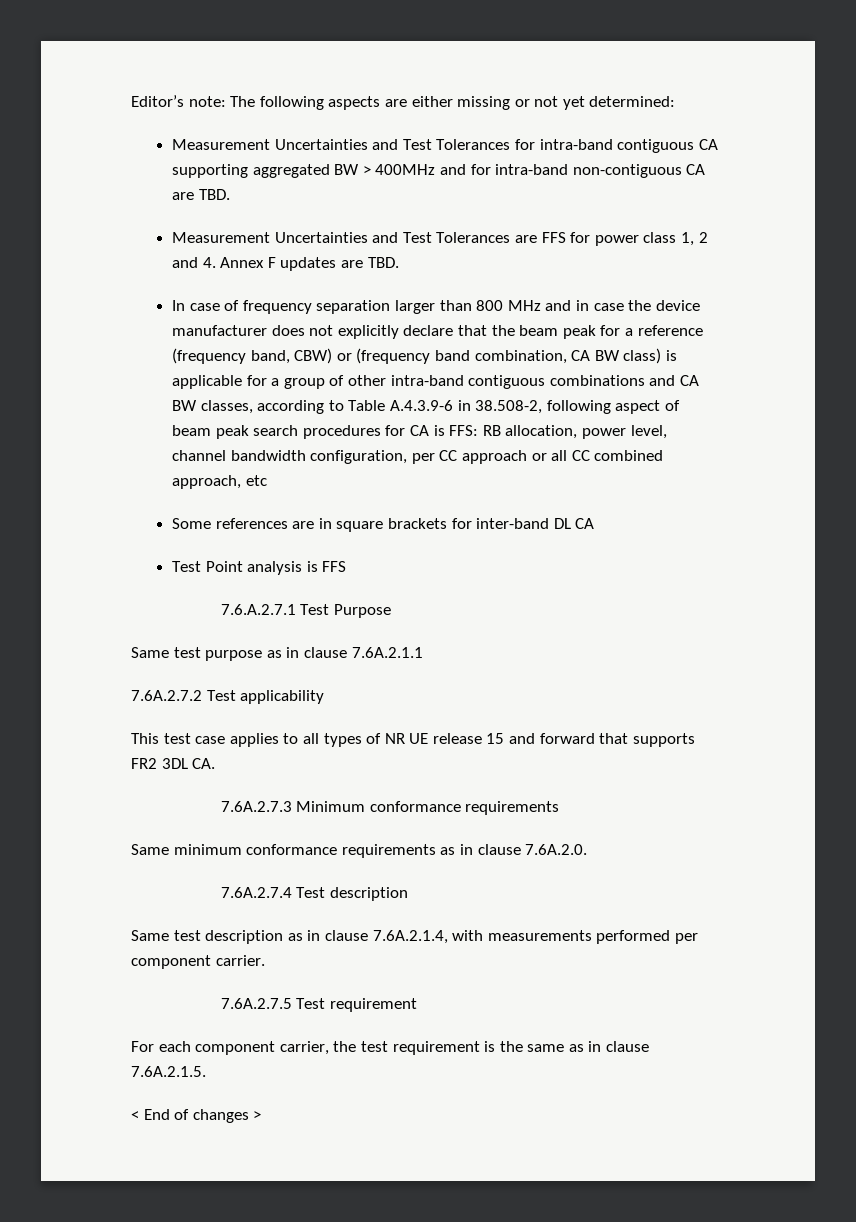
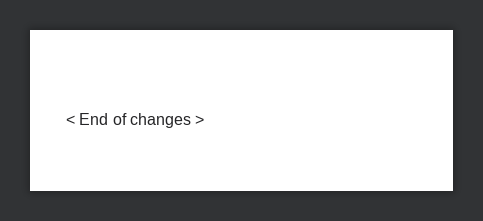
- Editor’s note: The following aspects are either missing or not yet determined:
- Measurement Uncertainties and Test Tolerances for intra-band contiguous CA supporting aggregated BW > 400MHz and for intra-band non-contiguous CA are TBD.
- Measurement Uncertainties and Test Tolerances are FFS for power class 1, 2 and 4. Annex F updates are TBD.
- In case of frequency separation larger than 800 MHz and in case the device manufacturer does not explicitly declare that the beam peak for a reference (frequency band, CBW) or (frequency band combination, CA BW class) is applicable for a group of other intra-band contiguous combinations and CA BW classes, according to Table A.4.3.9-6 in 38.508-2, following aspect of beam peak search procedures for CA is FFS: RB allocation, power level, channel bandwidth configuration, per CC approach or all CC combined approach, etc
- Some references are in square brackets for inter-band DL CA
- Test Point analysis is FFS
- 7.6.A.2.7.1 Test Purpose
- Same test purpose as in clause 7.6A.2.1.1
- 7.6A.2.7.2 Test applicability
- This test case applies to all types of NR UE release 15 and forward that supports FR2 3DL CA.
- 7.6A.2.7.3 Minimum conformance requirements
- Same minimum conformance requirements as in clause 7.6A.2.0.
- 7.6A.2.7.4 Test description
- Same test description as in clause 7.6A.2.1.4, with measurements performed per component carrier.
- 7.6A.2.7.5 Test requirement
- For each component carrier, the test requirement is the same as in clause 7.6A.2.1.5.

